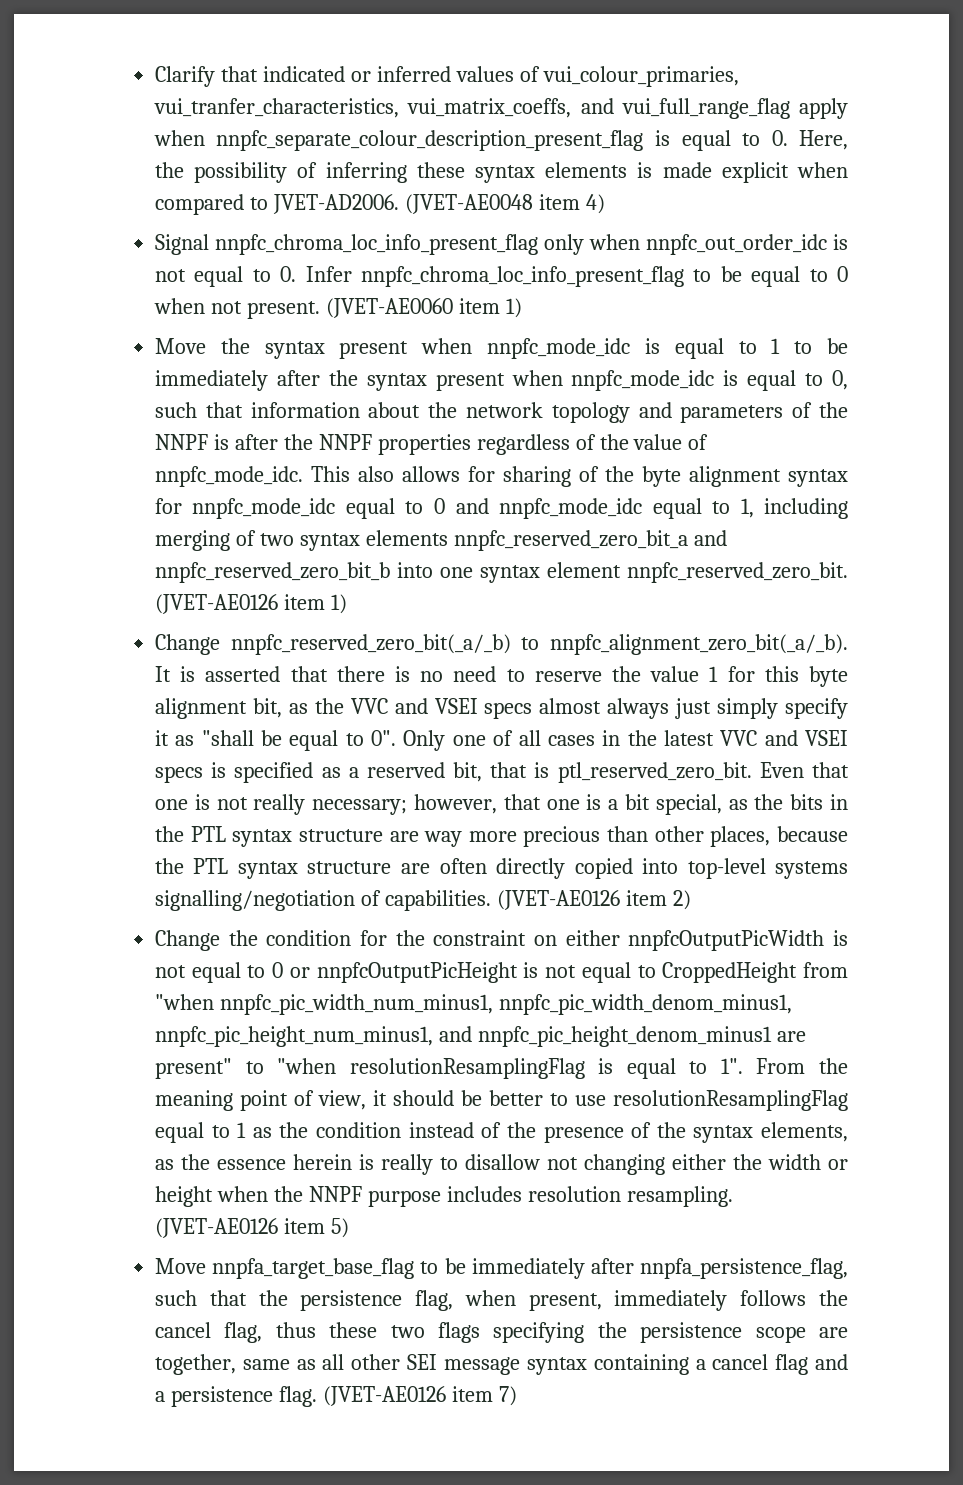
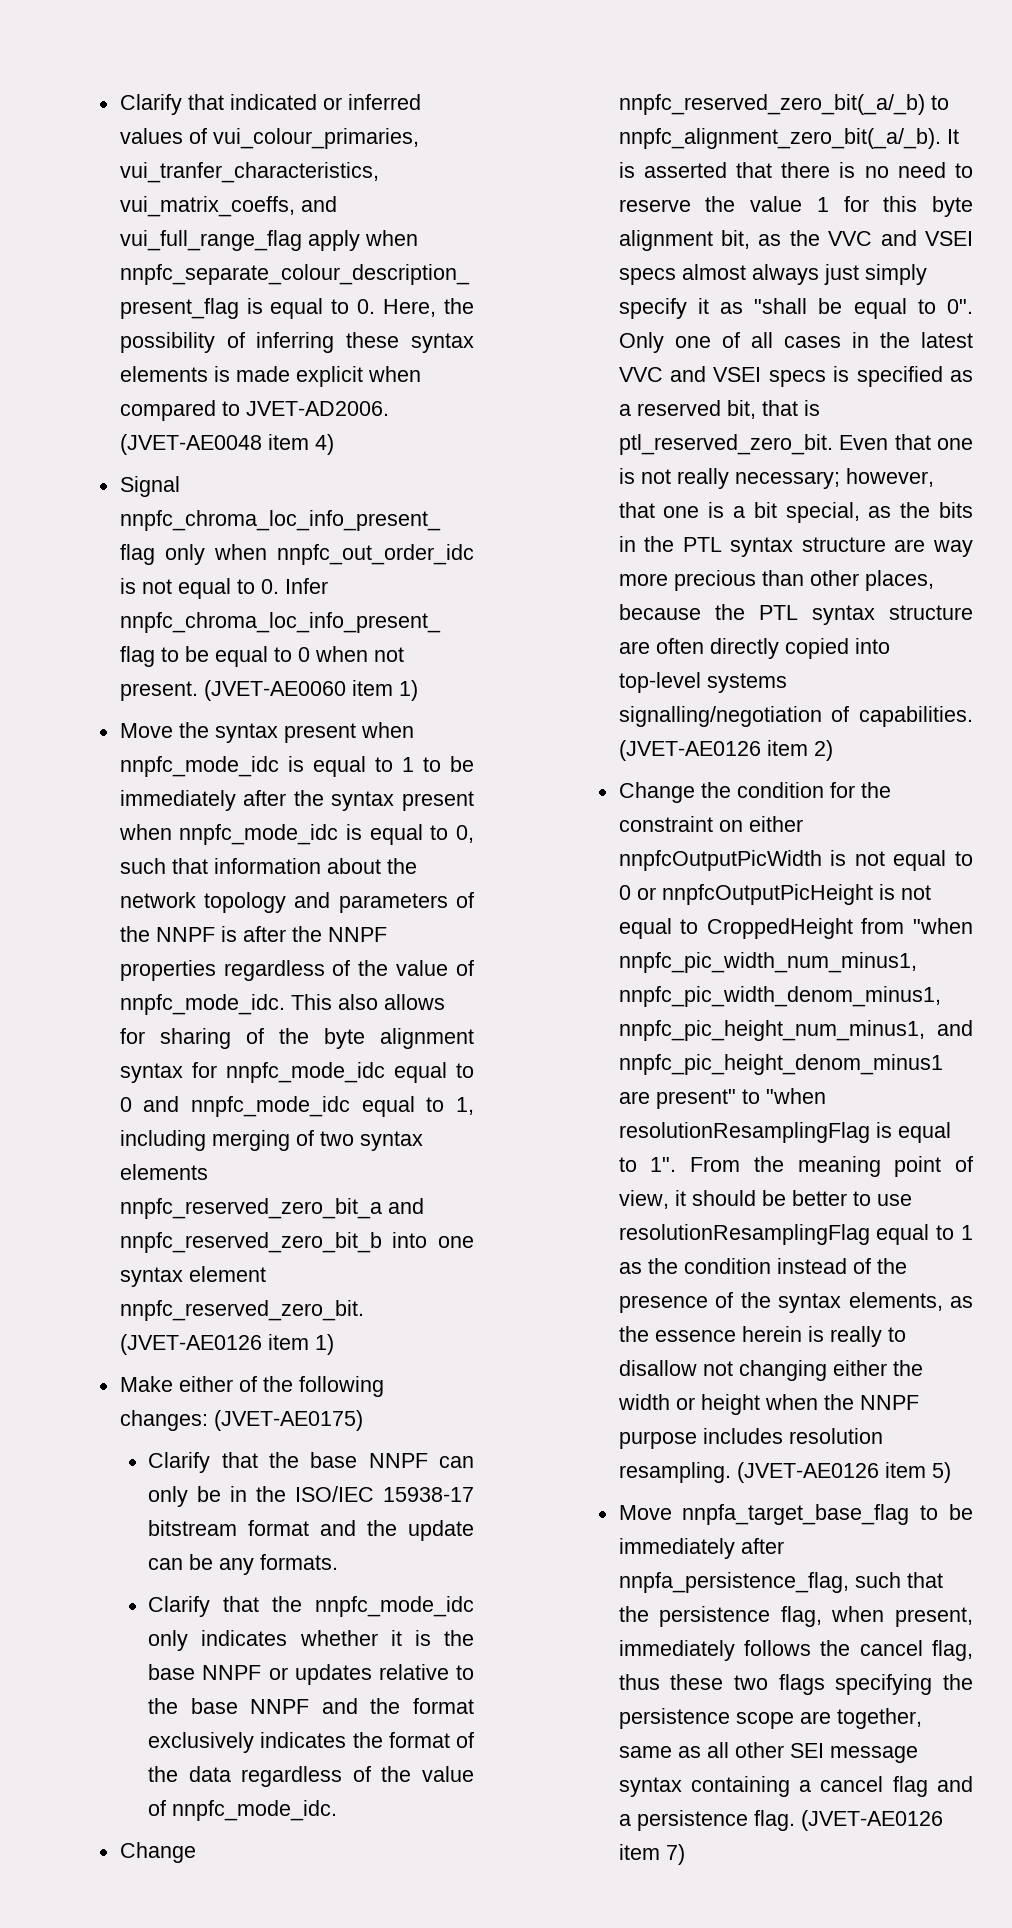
+ Make either of the following changes: (JVET-AE0175)
+ Clarify that the base NNPF can only be in the ISO/IEC 15938-17 bitstream format and the update can be any formats.
+ Clarify that the nnpfc_mode_idc only indicates whether it is the base NNPF or updates relative to the base NNPF and the format exclusively indicates the format of the data regardless of the value of nnpfc_mode_idc.

